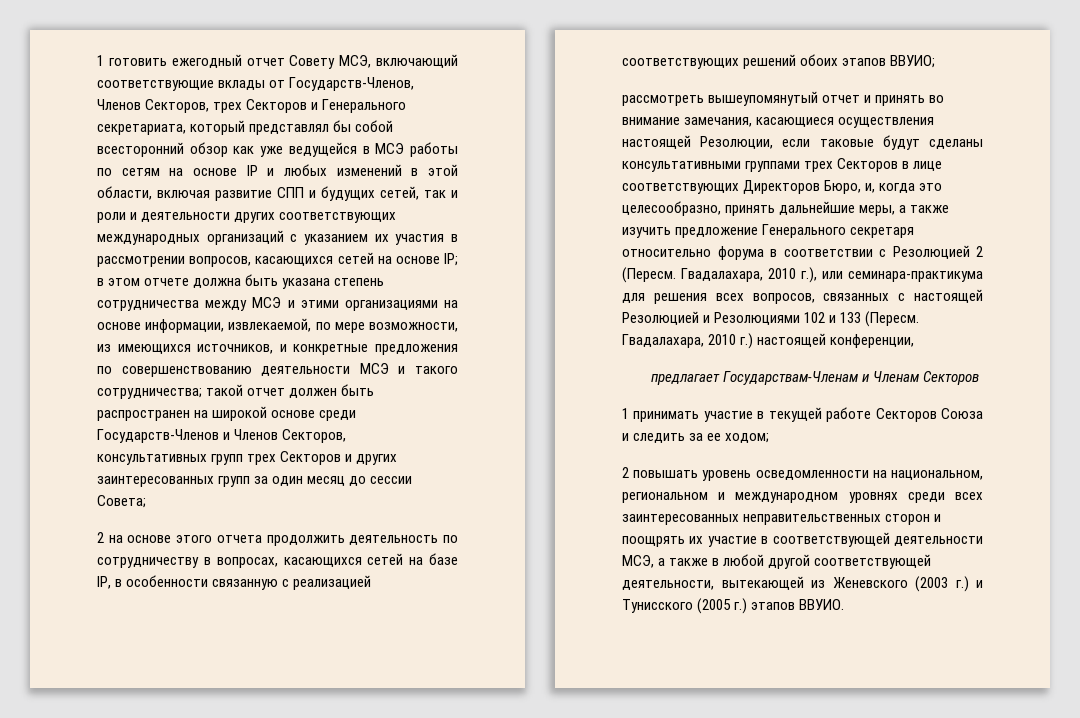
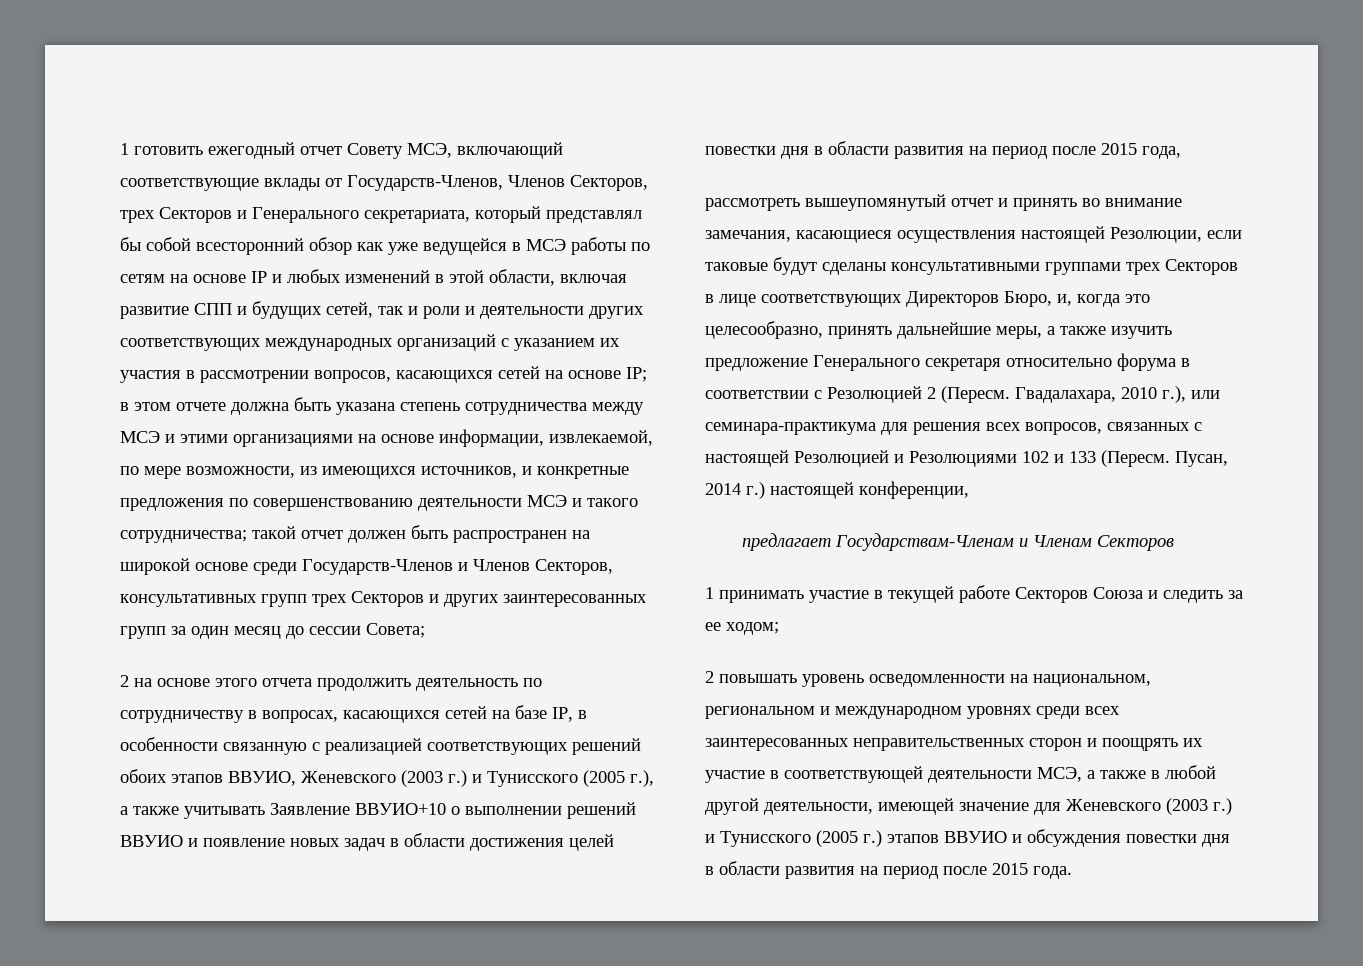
- 2 на основе этого отчета продолжить деятельность по сотрудничеству в вопросах, касающихся сетей на базе IР, в особенности связанную с реализацией соответствующих решений обоих этапов ВВУИО;
+ 2 на основе этого отчета продолжить деятельность по сотрудничеству в вопросах, касающихся сетей на базе IР, в особенности связанную с реализацией соответствующих решений обоих этапов ВВУИО, Женевского (2003 г.) и Тунисского (2005 г.), а также учитывать Заявление ВВУИО+10 о выполнении решений ВВУИО и появление новых задач в области достижения целей повестки дня в области развития на период после 2015 года,
- Гвадалахара, 2010 г.) настоящей конференции,
+ Пусан, 2014 г.) настоящей конференции,
- 2 повышать уровень осведомленности на национальном, региональном и международном уровнях среди всех заинтересованных неправительственных сторон и поощрять их участие в соответствующей деятельности МСЭ, а также в любой другой соответствующей деятельности, вытекающей из Женевского (2003 г.) и Тунисского (2005 г.) этапов ВВУИО.
+ 2 повышать уровень осведомленности на национальном, региональном и международном уровнях среди всех заинтересованных неправительственных сторон и поощрять их участие в соответствующей деятельности МСЭ, а также в любой другой деятельности, имеющей значение для Женевского (2003 г.) и Тунисского (2005 г.) этапов ВВУИО и обсуждения повестки дня в области развития на период после 2015 года.

